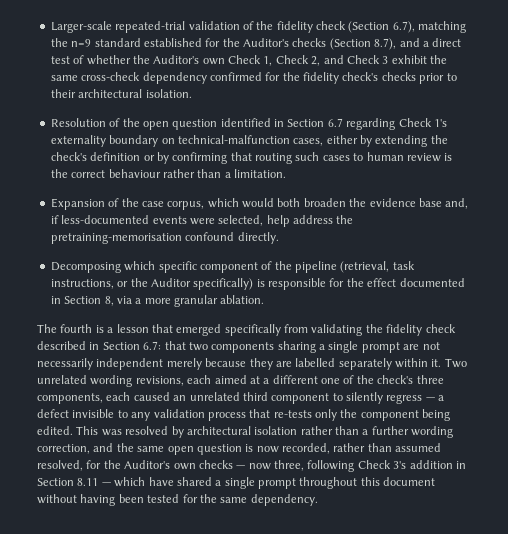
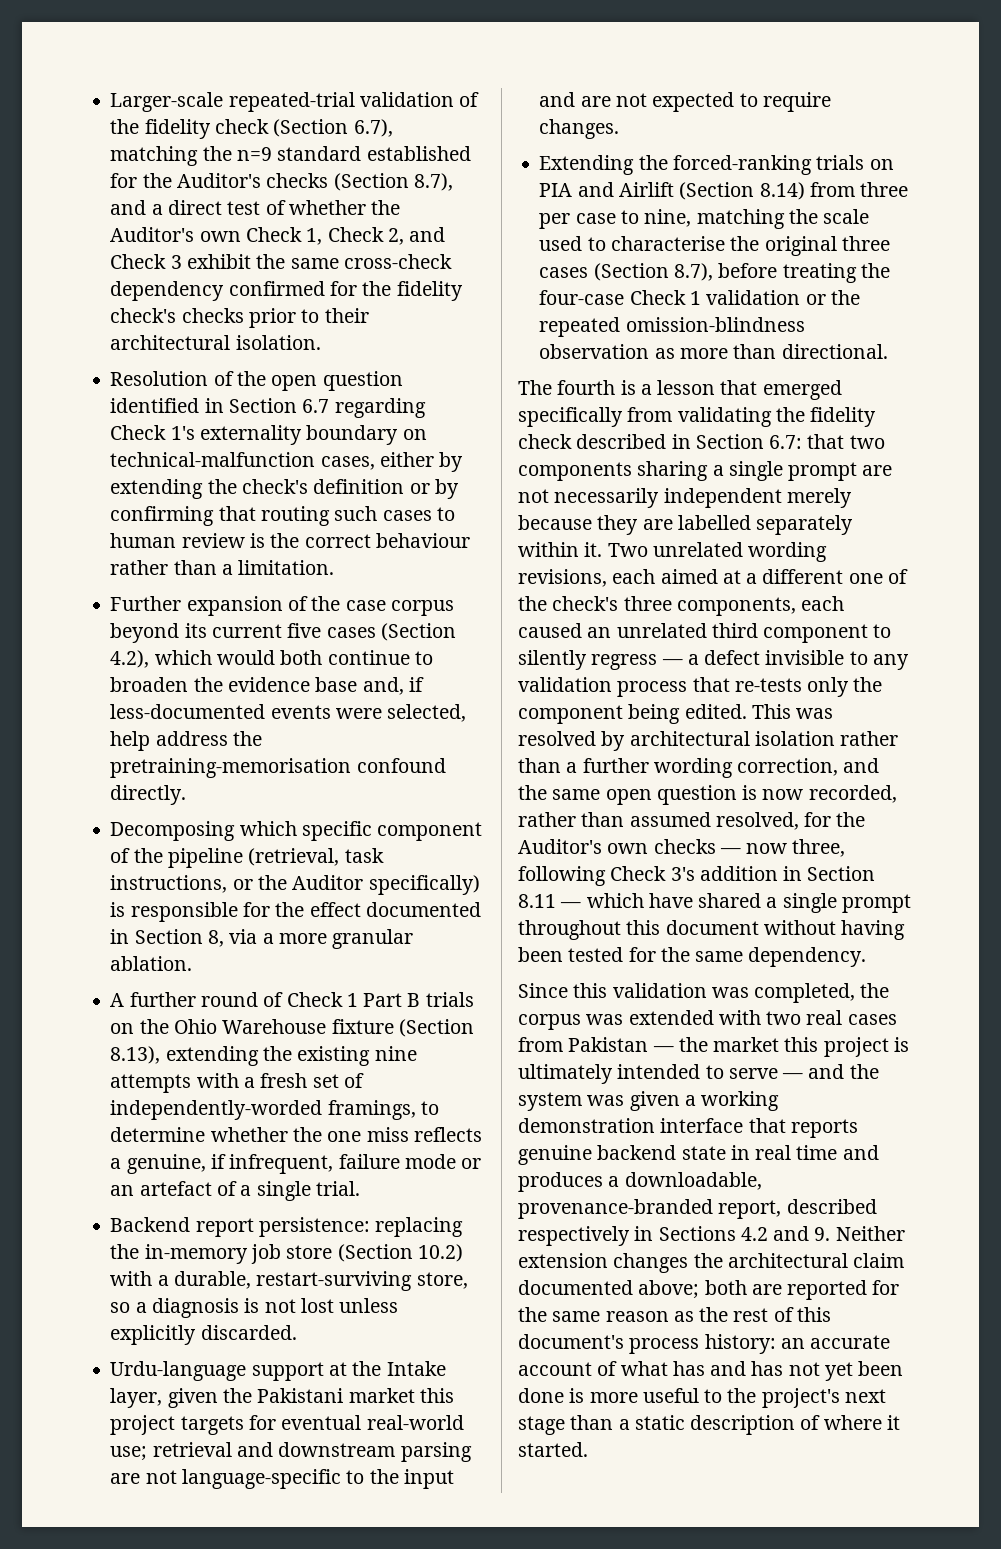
- Expansion of the case corpus, which would both broaden the evidence base and, if less-documented events were selected, help address the pretraining-memorisation confound directly.
+ Further expansion of the case corpus beyond its current five cases (Section 4.2), which would both continue to broaden the evidence base and, if less-documented events were selected, help address the pretraining-memorisation confound directly.
+ A further round of Check 1 Part B trials on the Ohio Warehouse fixture (Section 8.13), extending the existing nine attempts with a fresh set of independently-worded framings, to determine whether the one miss reflects a genuine, if infrequent, failure mode or an artefact of a single trial.
+ Backend report persistence: replacing the in-memory job store (Section 10.2) with a durable, restart-surviving store, so a diagnosis is not lost unless explicitly discarded.
+ Urdu-language support at the Intake layer, given the Pakistani market this project targets for eventual real-world use; retrieval and downstream parsing are not language-specific to the input and are not expected to require changes.
+ Extending the forced-ranking trials on PIA and Airlift (Section 8.14) from three per case to nine, matching the scale used to characterise the original three cases (Section 8.7), before treating the four-case Check 1 validation or the repeated omission-blindness observation as more than directional.
+ Since this validation was completed, the corpus was extended with two real cases from Pakistan — the market this project is ultimately intended to serve — and the system was given a working demonstration interface that reports genuine backend state in real time and produces a downloadable, provenance-branded report, described respectively in Sections 4.2 and 9. Neither extension changes the architectural claim documented above; both are reported for the same reason as the rest of this document's process history: an accurate account of what has and has not yet been done is more useful to the project's next stage than a static description of where it started.

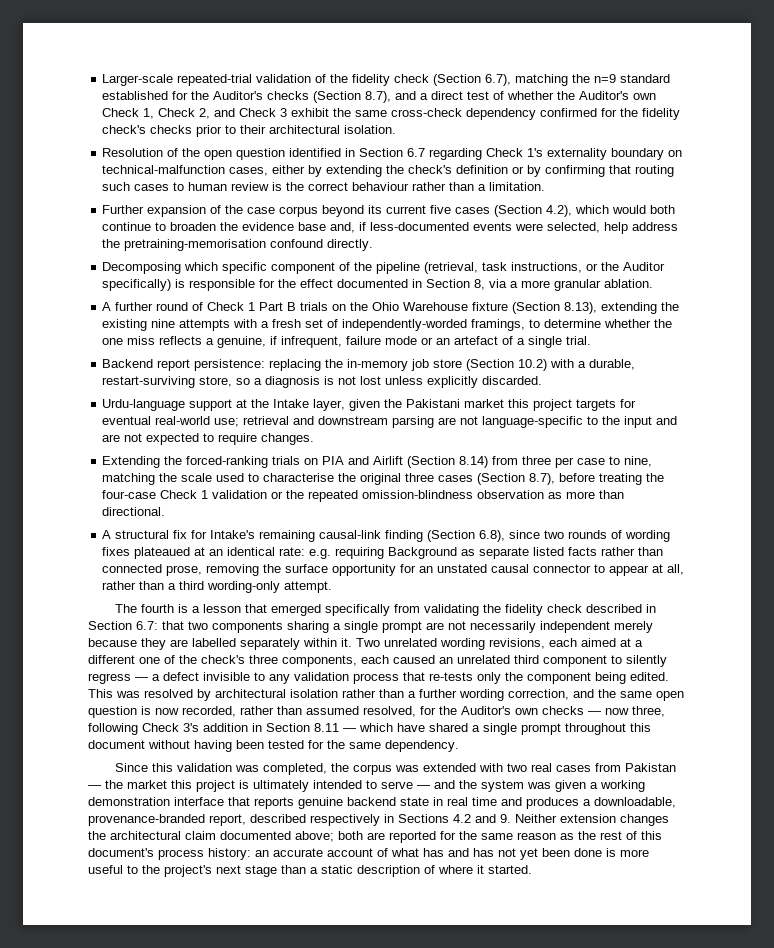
+ A structural fix for Intake's remaining causal-link finding (Section 6.8), since two rounds of wording fixes plateaued at an identical rate: e.g. requiring Background as separate listed facts rather than connected prose, removing the surface opportunity for an unstated causal connector to appear at all, rather than a third wording-only attempt.

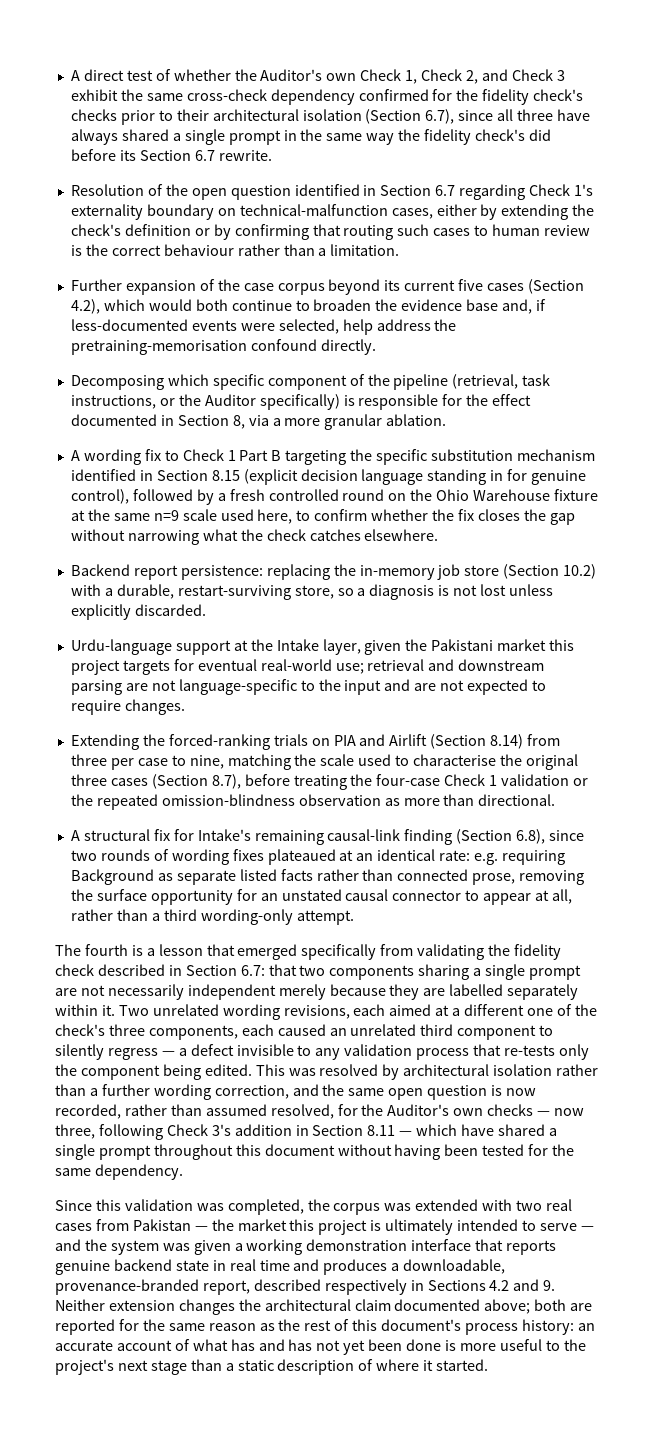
- Larger-scale repeated-trial validation of the fidelity check (Section 6.7), matching the n=9 standard established for the Auditor's checks (Section 8.7), and a direct test of whether the Auditor's own Check 1, Check 2, and Check 3 exhibit the same cross-check dependency confirmed for the fidelity check's checks prior to their architectural isolation.
+ A direct test of whether the Auditor's own Check 1, Check 2, and Check 3 exhibit the same cross-check dependency confirmed for the fidelity check's checks prior to their architectural isolation (Section 6.7), since all three have always shared a single prompt in the same way the fidelity check's did before its Section 6.7 rewrite.
- A further round of Check 1 Part B trials on the Ohio Warehouse fixture (Section 8.13), extending the existing nine attempts with a fresh set of independently-worded framings, to determine whether the one miss reflects a genuine, if infrequent, failure mode or an artefact of a single trial.
+ A wording fix to Check 1 Part B targeting the specific substitution mechanism identified in Section 8.15 (explicit decision language standing in for genuine control), followed by a fresh controlled round on the Ohio Warehouse fixture at the same n=9 scale used here, to confirm whether the fix closes the gap without narrowing what the check catches elsewhere.

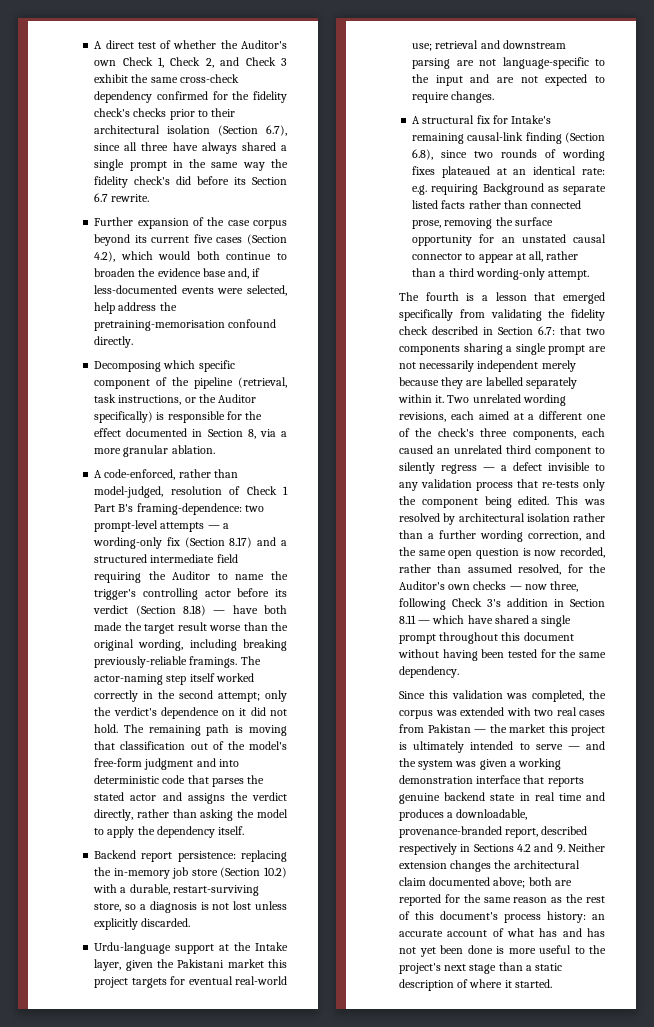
- Resolution of the open question identified in Section 6.7 regarding Check 1's externality boundary on technical-malfunction cases, either by extending the check's definition or by confirming that routing such cases to human review is the correct behaviour rather than a limitation.
- A wording fix to Check 1 Part B targeting the specific substitution mechanism identified in Section 8.15 (explicit decision language standing in for genuine control), followed by a fresh controlled round on the Ohio Warehouse fixture at the same n=9 scale used here, to confirm whether the fix closes the gap without narrowing what the check catches elsewhere.
+ A code-enforced, rather than model-judged, resolution of Check 1 Part B's framing-dependence: two prompt-level attempts — a wording-only fix (Section 8.17) and a structured intermediate field requiring the Auditor to name the trigger's controlling actor before its verdict (Section 8.18) — have both made the target result worse than the original wording, including breaking previously-reliable framings. The actor-naming step itself worked correctly in the second attempt; only the verdict's dependence on it did not hold. The remaining path is moving that classification out of the model's free-form judgment and into deterministic code that parses the stated actor and assigns the verdict directly, rather than asking the model to apply the dependency itself.
- Extending the forced-ranking trials on PIA and Airlift (Section 8.14) from three per case to nine, matching the scale used to characterise the original three cases (Section 8.7), before treating the four-case Check 1 validation or the repeated omission-blindness observation as more than directional.

